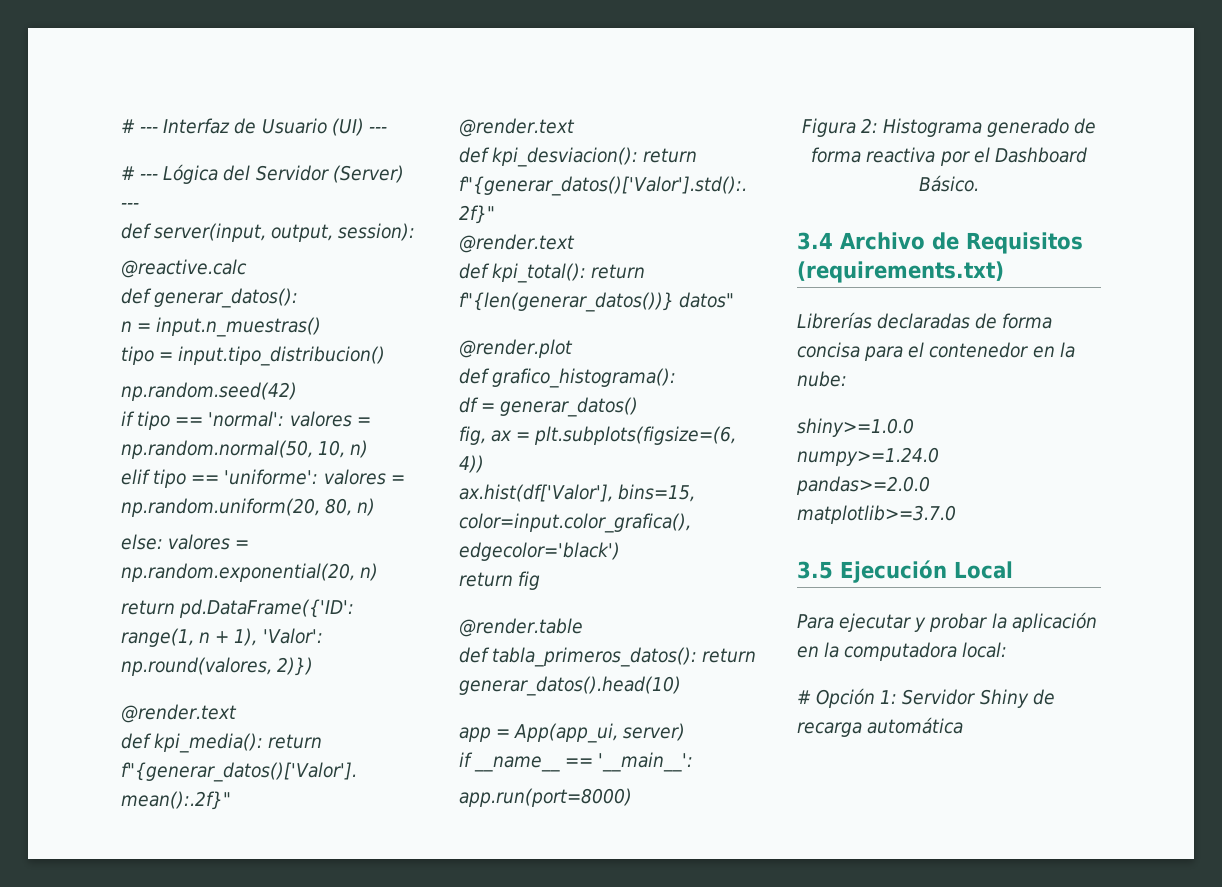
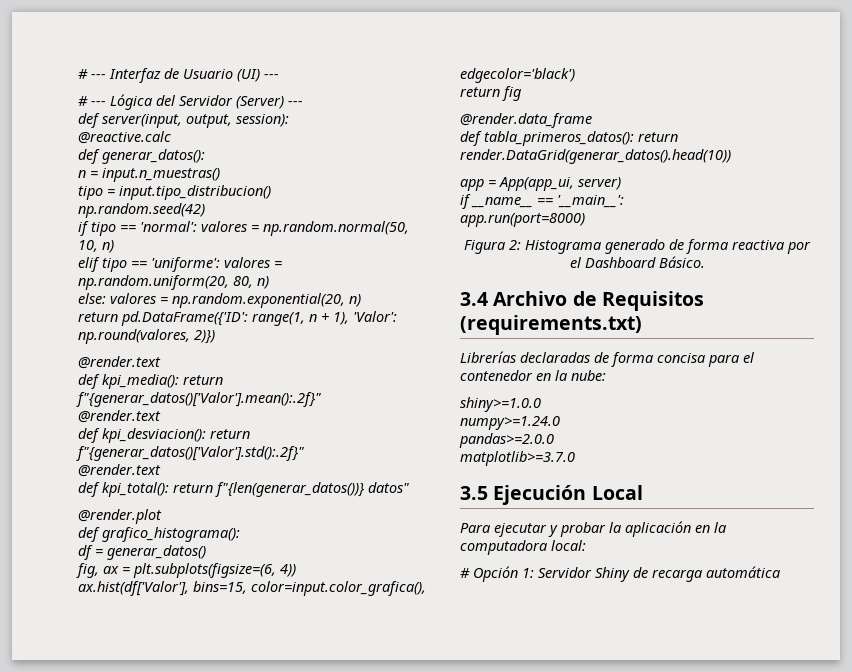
- @render.table
+ @render.data_frame
- def tabla_primeros_datos(): return generar_datos().head(10)
+ def tabla_primeros_datos(): return render.DataGrid(generar_datos().head(10))

